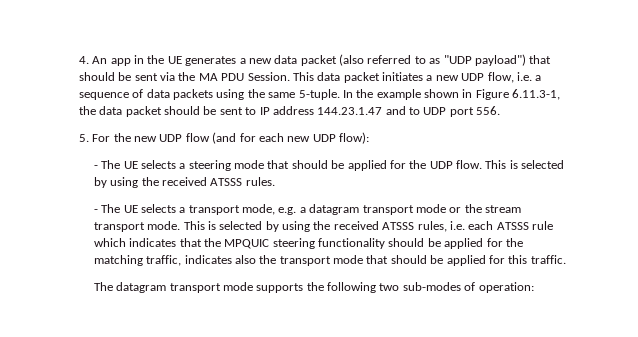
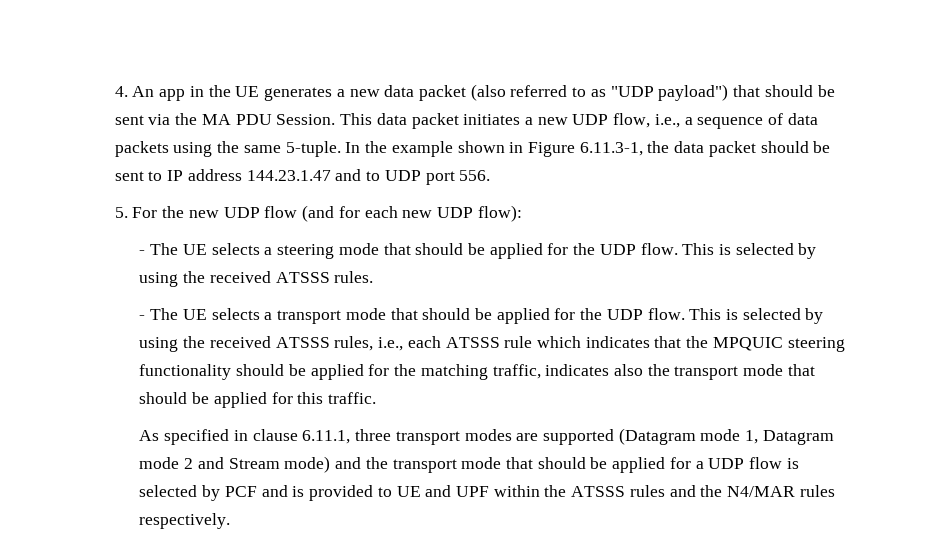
- This data packet initiates a new UDP flow, i.e. a sequence of data packets using the same 5-tuple.
+ This data packet initiates a new UDP flow, i.e., a sequence of data packets using the same 5-tuple.
- - The UE selects a transport mode, e.g. a datagram transport mode or the stream transport mode.
+ - The UE selects a transport mode that should be applied for the UDP flow.
- This is selected by using the received ATSSS rules, i.e. each ATSSS rule which indicates that the MPQUIC steering functionality should be applied for the matching traffic, indicates also the transport mode that should be applied for this traffic.
+ This is selected by using the received ATSSS rules, i.e., each ATSSS rule which indicates that the MPQUIC steering functionality should be applied for the matching traffic, indicates also the transport mode that should be applied for this traffic.
- The datagram transport mode supports the following two sub-modes of operation:
+ As specified in clause 6.11.1, three transport modes are supported (Datagram mode 1, Datagram mode 2 and Stream mode) and the transport mode that should be applied for a UDP flow is selected by PCF and is provided to UE and UPF within the ATSSS rules and the N4/MAR rules respectively.

